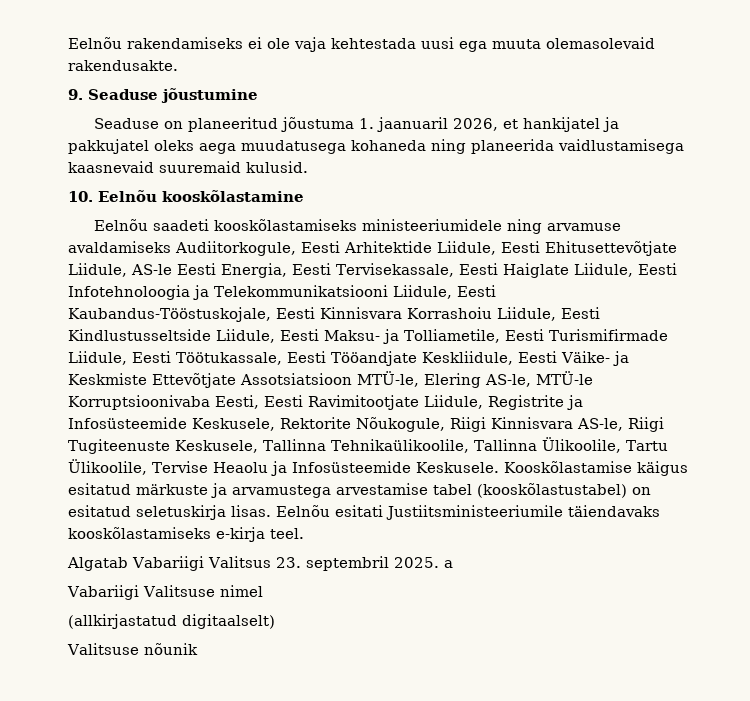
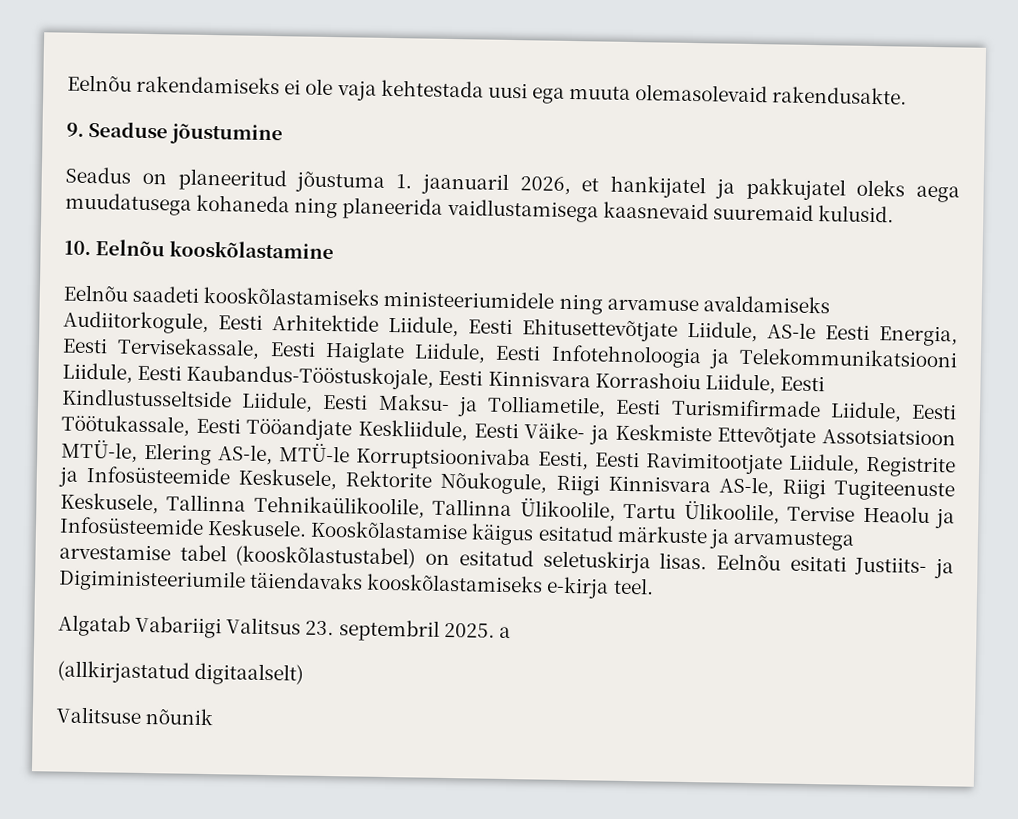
- Seaduse on planeeritud jõustuma 1. jaanuaril 2026, et hankijatel ja pakkujatel oleks aega muudatusega kohaneda ning planeerida vaidlustamisega kaasnevaid suuremaid kulusid.
+ Seadus on planeeritud jõustuma 1. jaanuaril 2026, et hankijatel ja pakkujatel oleks aega muudatusega kohaneda ning planeerida vaidlustamisega kaasnevaid suuremaid kulusid.
- Eelnõu esitati Justiitsministeeriumile täiendavaks kooskõlastamiseks e-kirja teel.
+ Eelnõu esitati Justiits- ja Digiministeeriumile täiendavaks kooskõlastamiseks e-kirja teel.
- Vabariigi Valitsuse nimel

